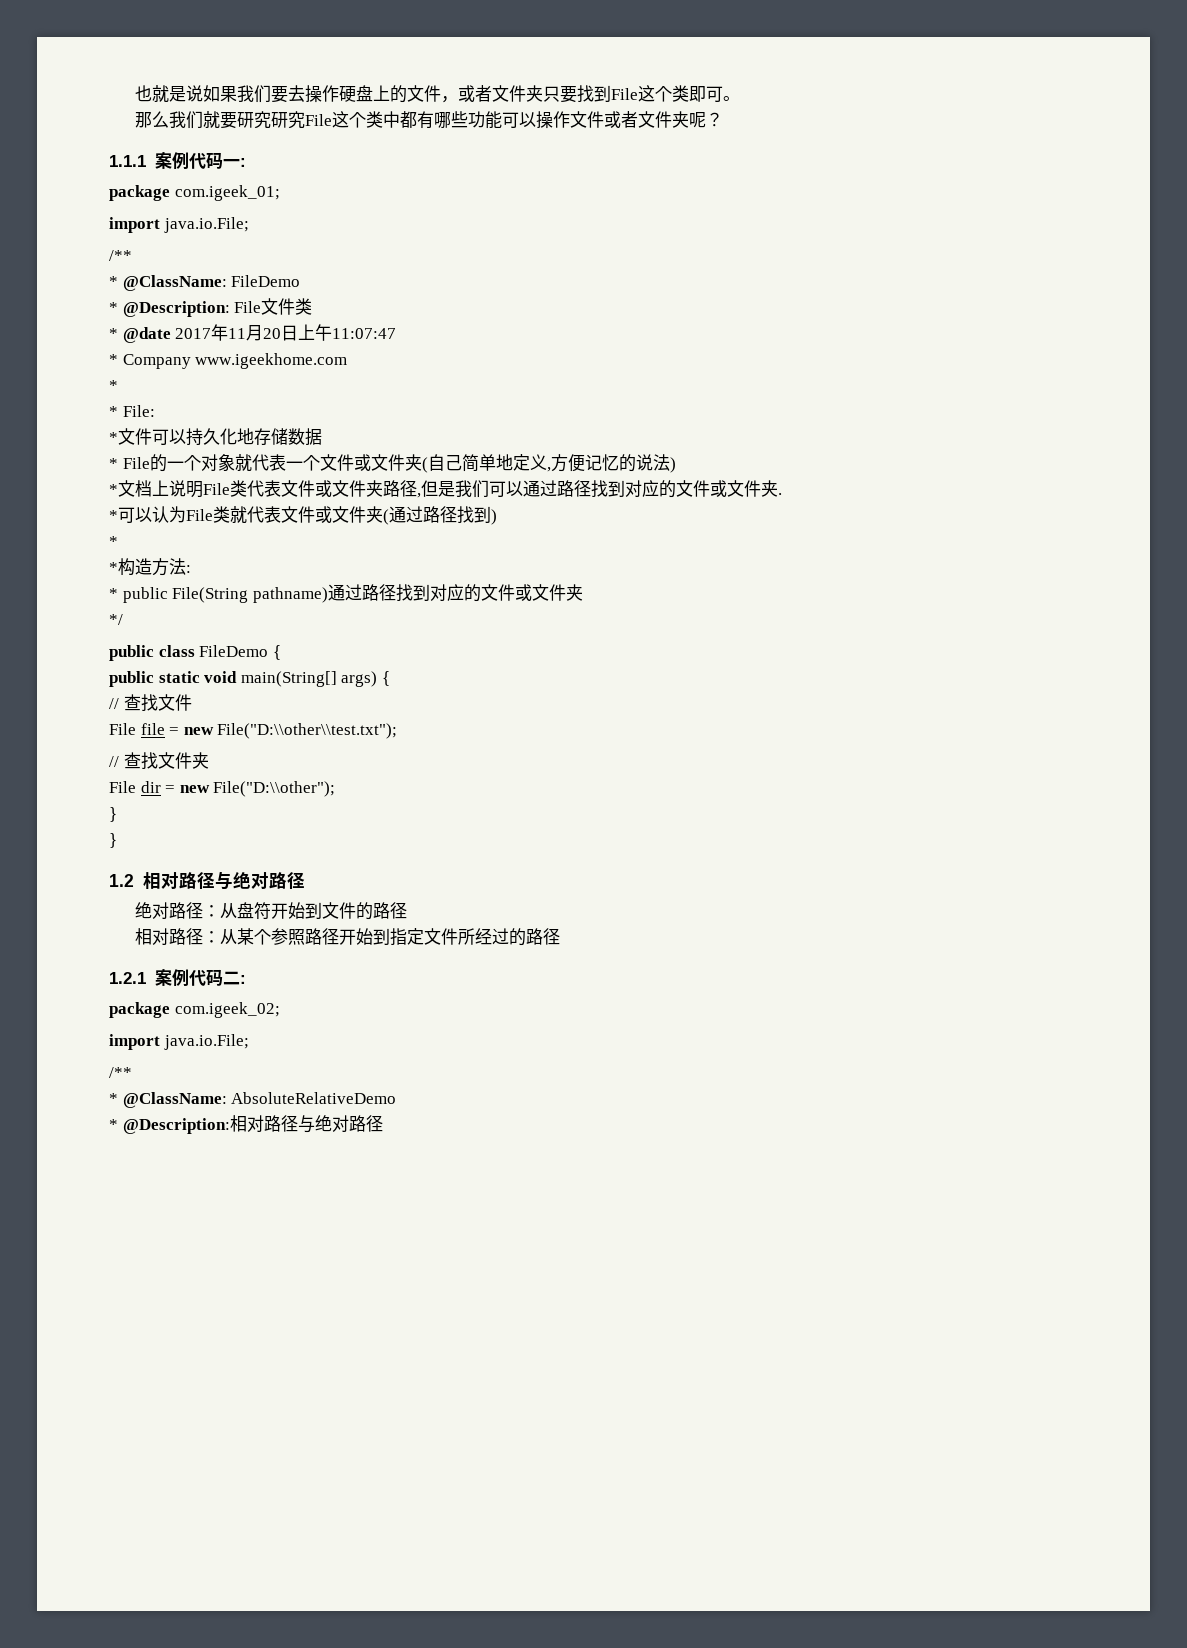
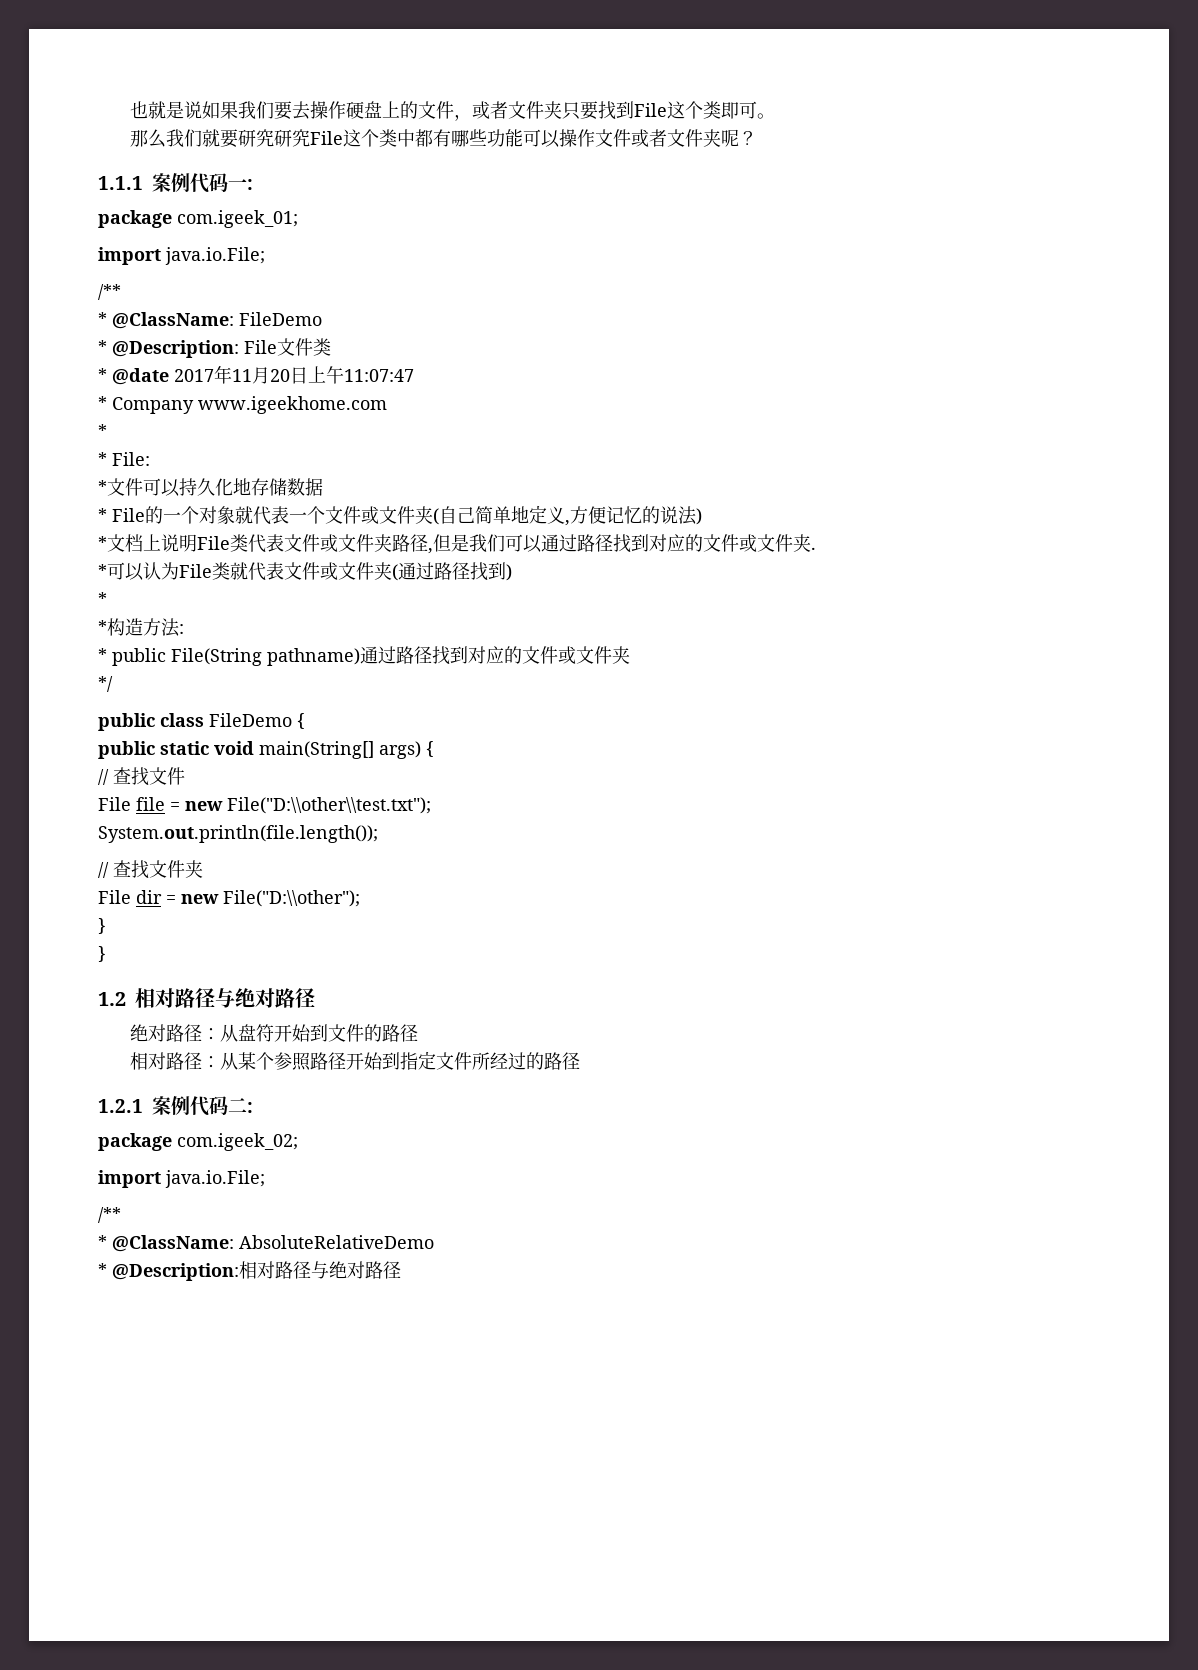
+ System.out.println(file.length());

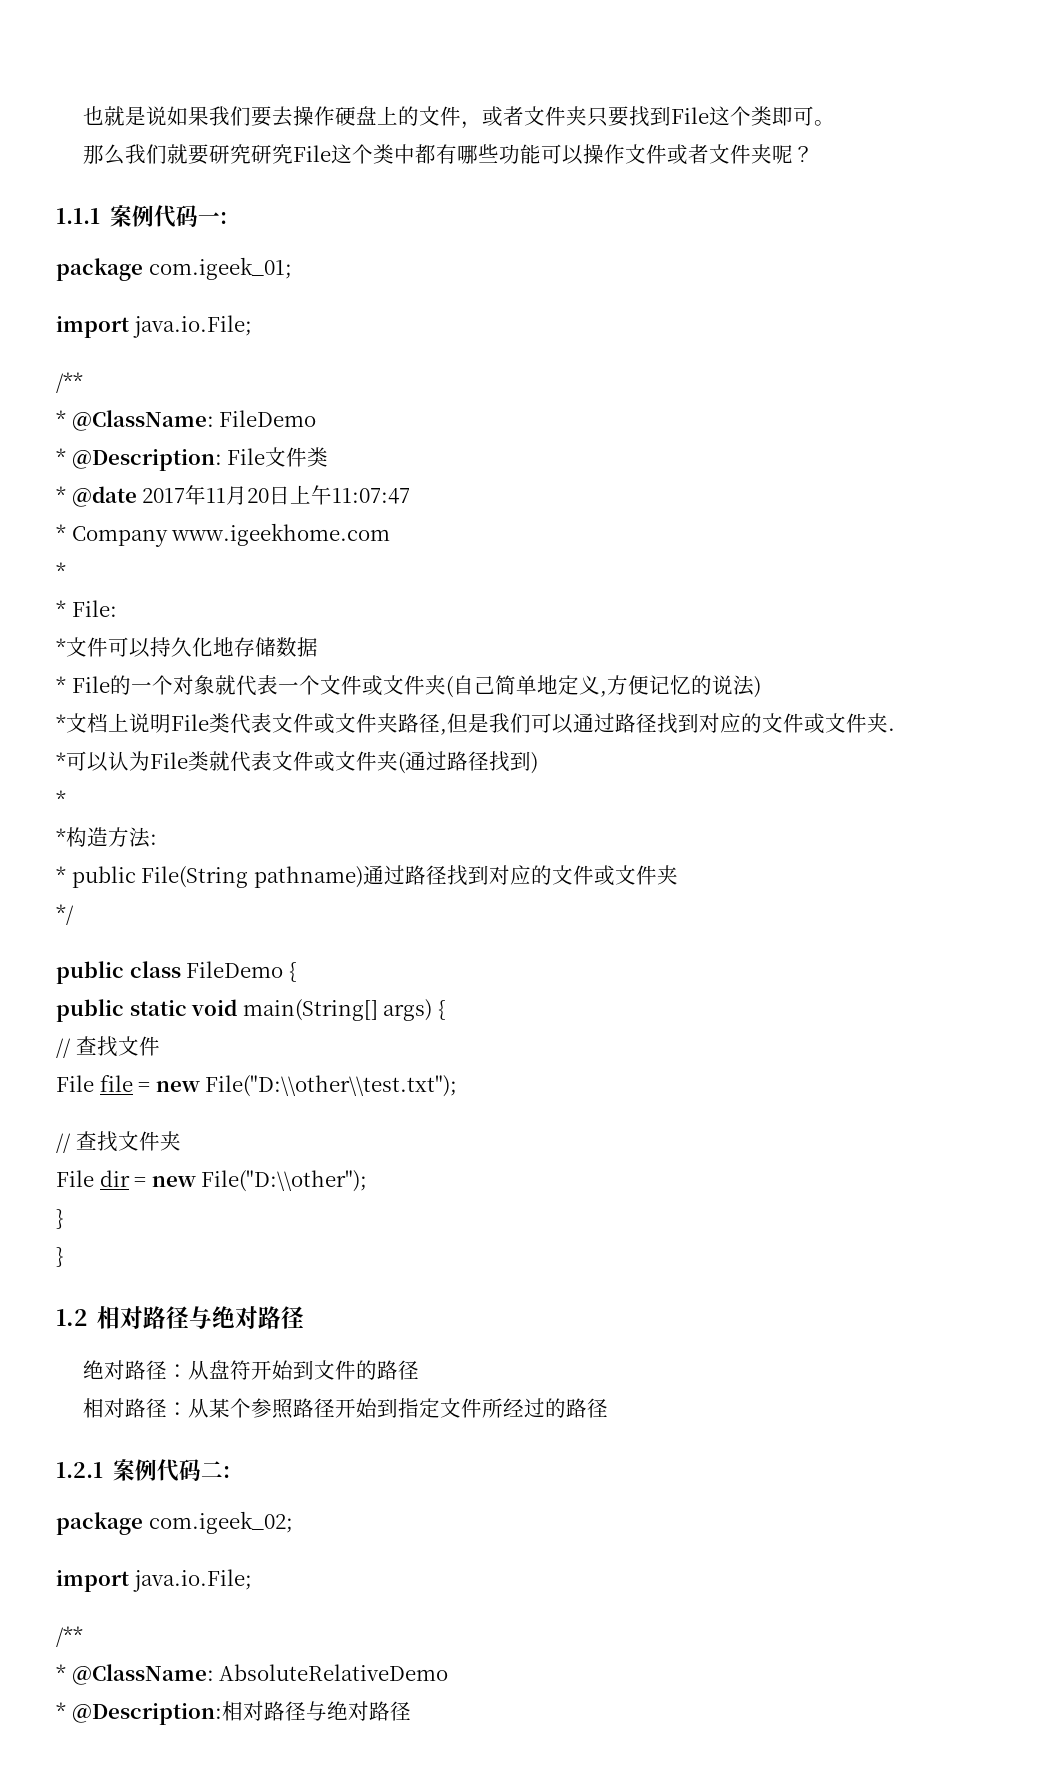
- System.out.println(file.length());

